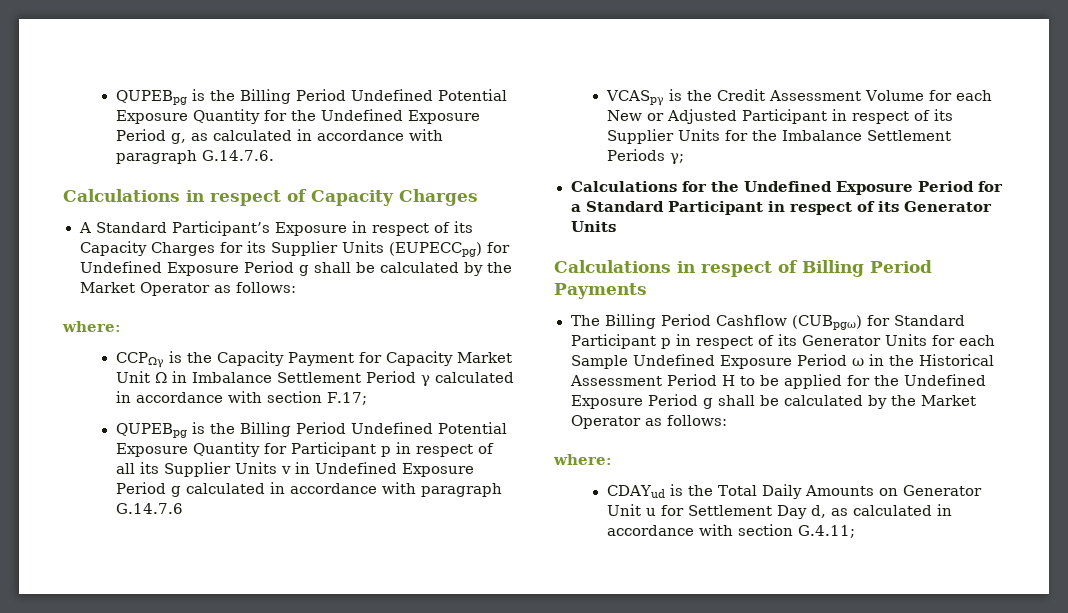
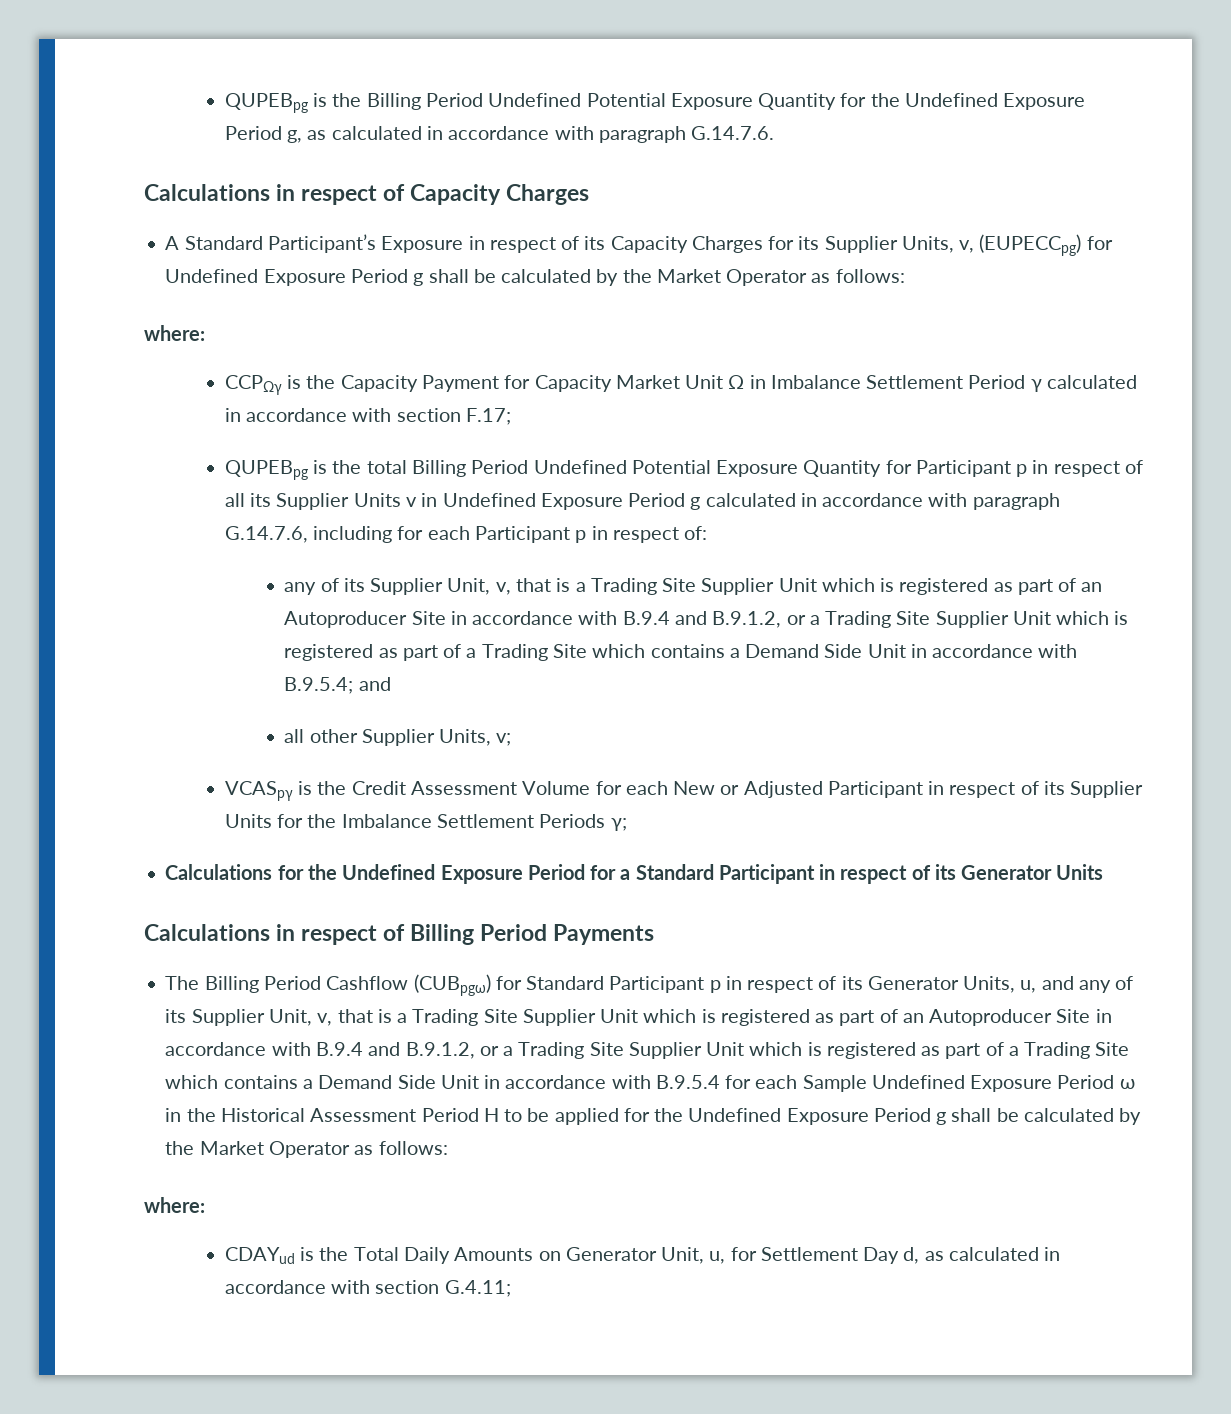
- A Standard Participant’s Exposure in respect of its Capacity Charges for its Supplier Units (EUPECCpg) for Undefined Exposure Period g shall be calculated by the Market Operator as follows:
+ A Standard Participant’s Exposure in respect of its Capacity Charges for its Supplier Units, v, (EUPECCpg) for Undefined Exposure Period g shall be calculated by the Market Operator as follows:
- QUPEBpg is the Billing Period Undefined Potential Exposure Quantity for Participant p in respect of all its Supplier Units v in Undefined Exposure Period g calculated in accordance with paragraph G.14.7.6
+ QUPEBpg is the total Billing Period Undefined Potential Exposure Quantity for Participant p in respect of all its Supplier Units v in Undefined Exposure Period g calculated in accordance with paragraph G.14.7.6, including for each Participant p in respect of:
+ any of its Supplier Unit, v, that is a Trading Site Supplier Unit which is registered as part of an Autoproducer Site in accordance with B.9.4 and B.9.1.2, or a Trading Site Supplier Unit which is registered as part of a Trading Site which contains a Demand Side Unit in accordance with B.9.5.4; and
+ all other Supplier Units, v;
- The Billing Period Cashflow (CUBpgω) for Standard Participant p in respect of its Generator Units for each Sample Undefined Exposure Period ω in the Historical Assessment Period H to be applied for the Undefined Exposure Period g shall be calculated by the Market Operator as follows:
+ The Billing Period Cashflow (CUBpgω) for Standard Participant p in respect of its Generator Units, u, and any of its Supplier Unit, v, that is a Trading Site Supplier Unit which is registered as part of an Autoproducer Site in accordance with B.9.4 and B.9.1.2, or a Trading Site Supplier Unit which is registered as part of a Trading Site which contains a Demand Side Unit in accordance with B.9.5.4 for each Sample Undefined Exposure Period ω in the Historical Assessment Period H to be applied for the Undefined Exposure Period g shall be calculated by the Market Operator as follows:
- CDAYud is the Total Daily Amounts on Generator Unit u for Settlement Day d, as calculated in accordance with section G.4.11;
+ CDAYud is the Total Daily Amounts on Generator Unit, u, for Settlement Day d, as calculated in accordance with section G.4.11;

